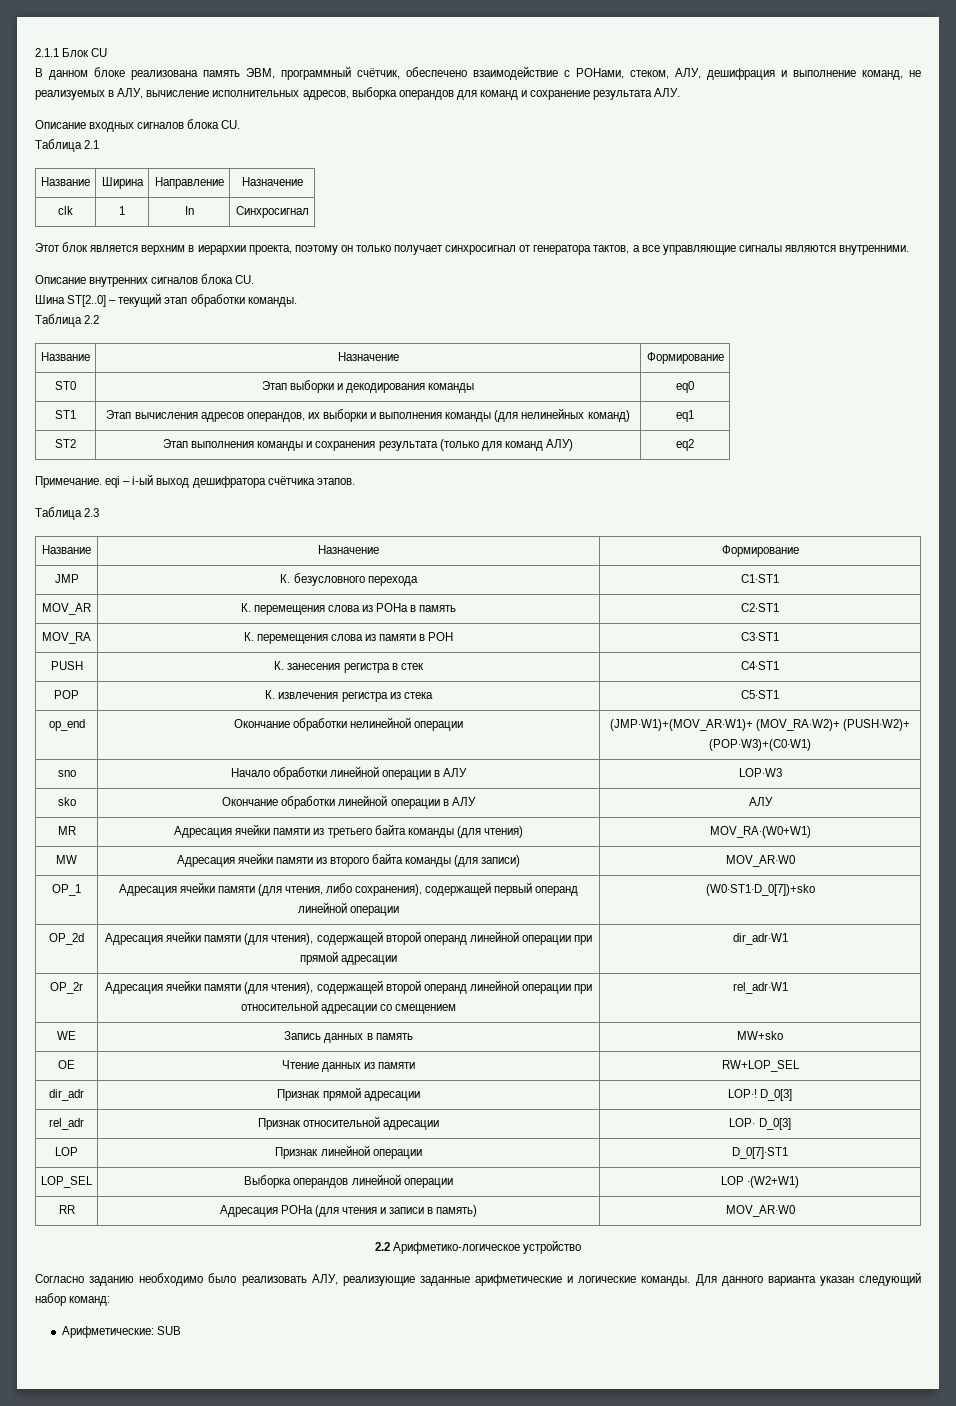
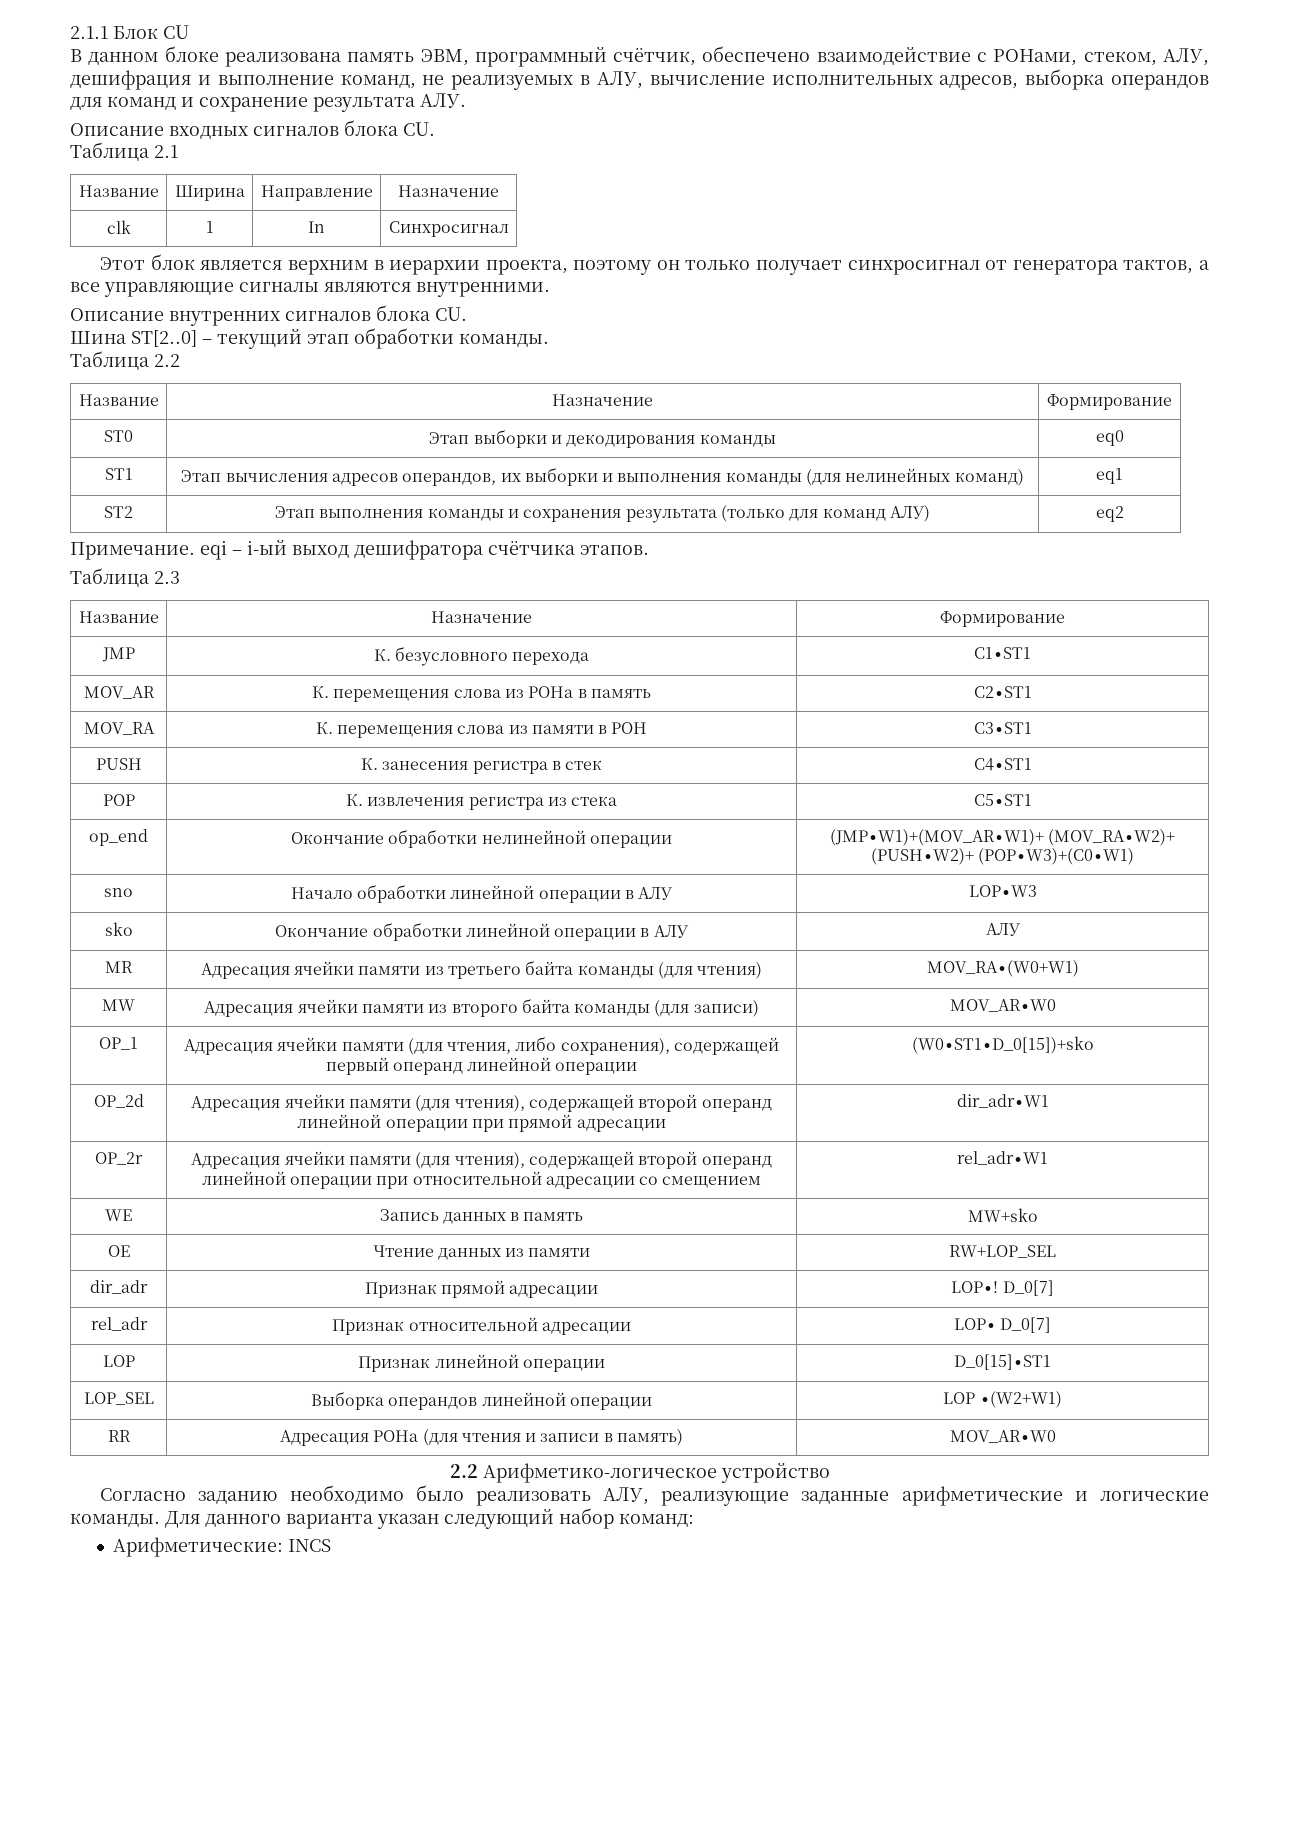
- OP_1 | Адресация ячейки памяти (для чтения, либо сохранения), содержащей первый операнд линейной операции | (W0∙ST1∙D_0[7])+sko
+ OP_1 | Адресация ячейки памяти (для чтения, либо сохранения), содержащей первый операнд линейной операции | (W0∙ST1∙D_0[15])+sko
- dir_adr | Признак прямой адресации | LOP∙! D_0[3]
+ dir_adr | Признак прямой адресации | LOP∙! D_0[7]
- rel_adr | Признак относительной адресации | LOP∙ D_0[3]
+ rel_adr | Признак относительной адресации | LOP∙ D_0[7]
- LOP | Признак линейной операции | D_0[7]∙ST1
+ LOP | Признак линейной операции | D_0[15]∙ST1
- Арифметические: SUB
+ Арифметические: INCS

